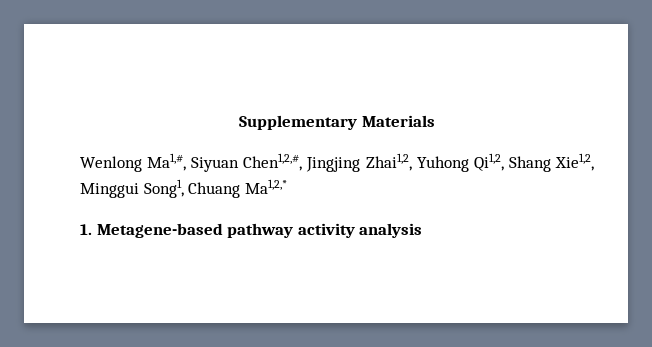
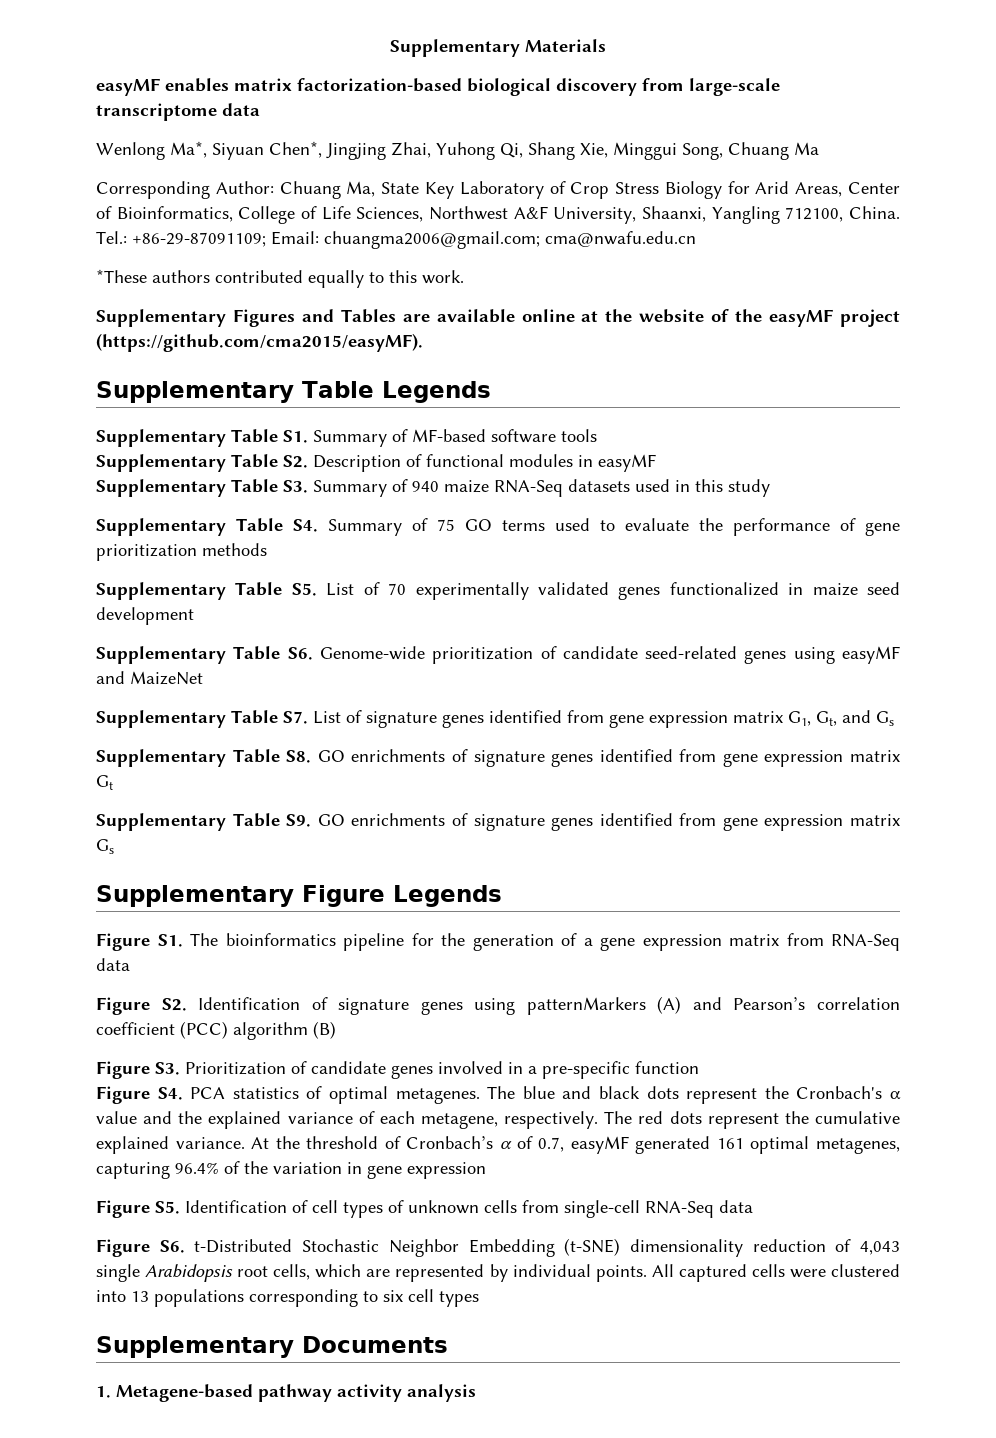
- Wenlong Ma1,#, Siyuan Chen1,2,#, Jingjing Zhai1,2, Yuhong Qi1,2, Shang Xie1,2, Minggui Song1, Chuang Ma1,2,*
+ easyMF enables matrix factorization-based biological discovery from large-scale transcriptome data
+ Wenlong Ma*, Siyuan Chen*, Jingjing Zhai, Yuhong Qi, Shang Xie, Minggui Song, Chuang Ma
+ Corresponding Author: Chuang Ma, State Key Laboratory of Crop Stress Biology for Arid Areas, Center of Bioinformatics, College of Life Sciences, Northwest A&F University, Shaanxi, Yangling 712100, China. Tel.: +86-29-87091109; Email: chuangma2006@gmail.com; cma@nwafu.edu.cn
+ *These authors contributed equally to this work.
+ Supplementary Figures and Tables are available online at the website of the easyMF project (https://github.com/cma2015/easyMF).
+ Supplementary Table Legends
+ Supplementary Table S1. Summary of MF-based software tools
+ Supplementary Table S2. Description of functional modules in easyMF
+ Supplementary Table S3. Summary of 940 maize RNA-Seq datasets used in this study
+ Supplementary Table S4. Summary of 75 GO terms used to evaluate the performance of gene prioritization methods
+ Supplementary Table S5. List of 70 experimentally validated genes functionalized in maize seed development
+ Supplementary Table S6. Genome-wide prioritization of candidate seed-related genes using easyMF and MaizeNet
+ Supplementary Table S7. List of signature genes identified from gene expression matrix G1, Gt, and Gs
+ Supplementary Table S8. GO enrichments of signature genes identified from gene expression matrix Gt
+ Supplementary Table S9. GO enrichments of signature genes identified from gene expression matrix Gs
+ Supplementary Figure Legends
+ Figure S1. The bioinformatics pipeline for the generation of a gene expression matrix from RNA-Seq data
+ Figure S2. Identification of signature genes using patternMarkers (A) and Pearson’s correlation coefficient (PCC) algorithm (B)
+ Figure S3. Prioritization of candidate genes involved in a pre-specific function
+ Figure S4. PCA statistics of optimal metagenes. The blue and black dots represent the Cronbach's α value and the explained variance of each metagene, respectively. The red dots represent the cumulative explained variance. At the threshold of Cronbach’s α of 0.7, easyMF generated 161 optimal metagenes, capturing 96.4% of the variation in gene expression
+ Figure S5. Identification of cell types of unknown cells from single-cell RNA-Seq data
+ Figure S6. t-Distributed Stochastic Neighbor Embedding (t-SNE) dimensionality reduction of 4,043 single Arabidopsis root cells, which are represented by individual points. All captured cells were clustered into 13 populations corresponding to six cell types
+ Supplementary Documents

